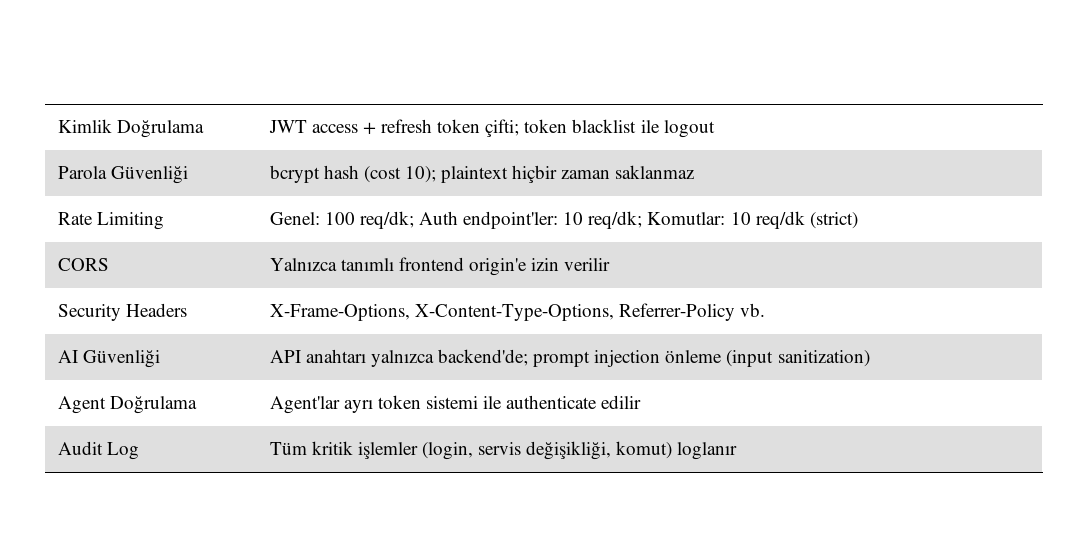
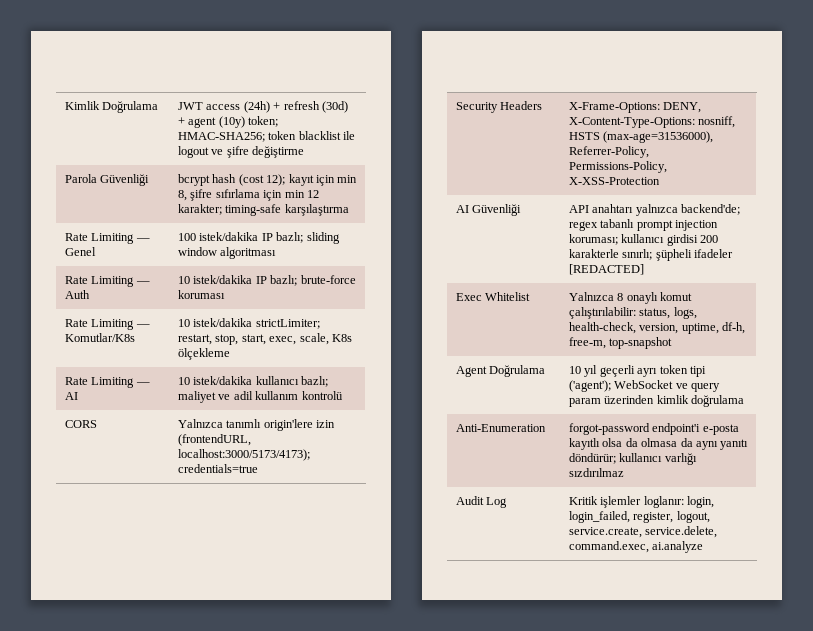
- Kimlik Doğrulama | JWT access + refresh token çifti; token blacklist ile logout
+ Kimlik Doğrulama | JWT access (24h) + refresh (30d) + agent (10y) token; HMAC-SHA256; token blacklist ile logout ve şifre değiştirme
- Parola Güvenliği | bcrypt hash (cost 10); plaintext hiçbir zaman saklanmaz
- Rate Limiting | Genel: 100 req/dk; Auth endpoint'ler: 10 req/dk; Komutlar: 10 req/dk (strict)
- CORS | Yalnızca tanımlı frontend origin'e izin verilir
- Security Headers | X-Frame-Options, X-Content-Type-Options, Referrer-Policy vb.
+ Parola Güvenliği | bcrypt hash (cost 12); kayıt için min 8, şifre sıfırlama için min 12 karakter; timing-safe karşılaştırma
+ Rate Limiting — Genel | 100 istek/dakika IP bazlı; sliding window algoritması
+ Rate Limiting — Auth | 10 istek/dakika IP bazlı; brute-force koruması
+ Rate Limiting — Komutlar/K8s | 10 istek/dakika strictLimiter; restart, stop, start, exec, scale, K8s ölçekleme
+ Rate Limiting — AI | 10 istek/dakika kullanıcı bazlı; maliyet ve adil kullanım kontrolü
+ CORS | Yalnızca tanımlı origin'lere izin (frontendURL, localhost:3000/5173/4173); credentials=true
+ Security Headers | X-Frame-Options: DENY, X-Content-Type-Options: nosniff, HSTS (max-age=31536000), Referrer-Policy, Permissions-Policy, X-XSS-Protection
- AI Güvenliği | API anahtarı yalnızca backend'de; prompt injection önleme (input sanitization)
- Agent Doğrulama | Agent'lar ayrı token sistemi ile authenticate edilir
- Audit Log | Tüm kritik işlemler (login, servis değişikliği, komut) loglanır
+ AI Güvenliği | API anahtarı yalnızca backend'de; regex tabanlı prompt injection koruması; kullanıcı girdisi 200 karakterle sınırlı; şüpheli ifadeler [REDACTED]
+ Exec Whitelist | Yalnızca 8 onaylı komut çalıştırılabilir: status, logs, health-check, version, uptime, df-h, free-m, top-snapshot
+ Agent Doğrulama | 10 yıl geçerli ayrı token tipi ('agent'); WebSocket ve query param üzerinden kimlik doğrulama
+ Anti-Enumeration | forgot-password endpoint'i e-posta kayıtlı olsa da olmasa da aynı yanıtı döndürür; kullanıcı varlığı sızdırılmaz
+ Audit Log | Kritik işlemler loglanır: login, login_failed, register, logout, service.create, service.delete, command.exec, ai.analyze

